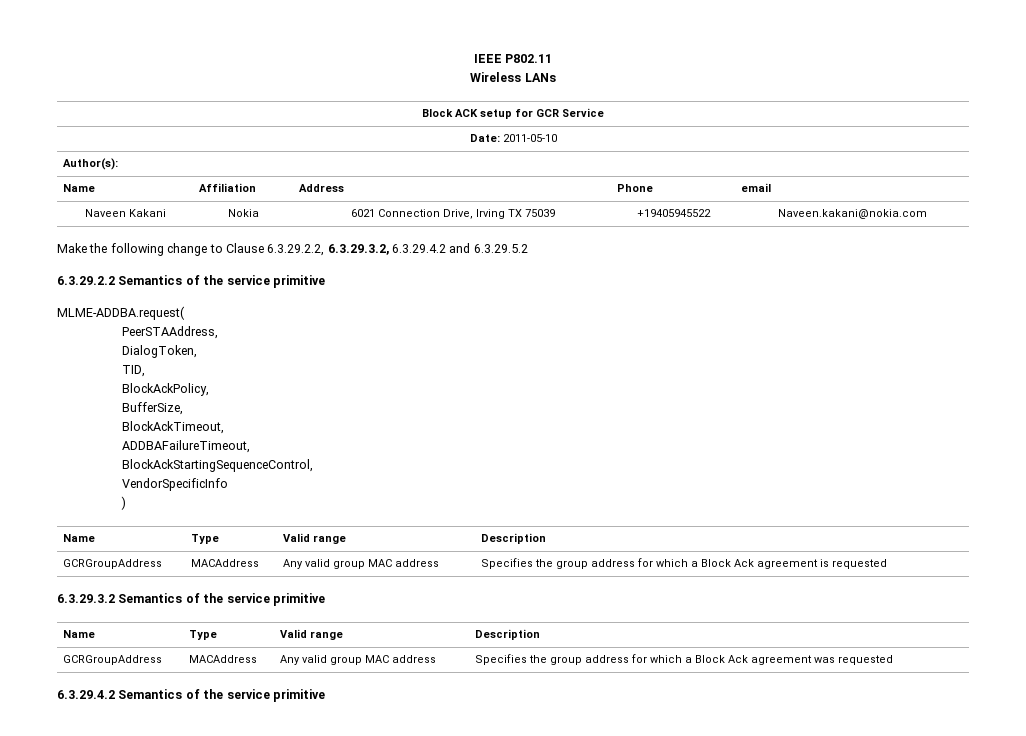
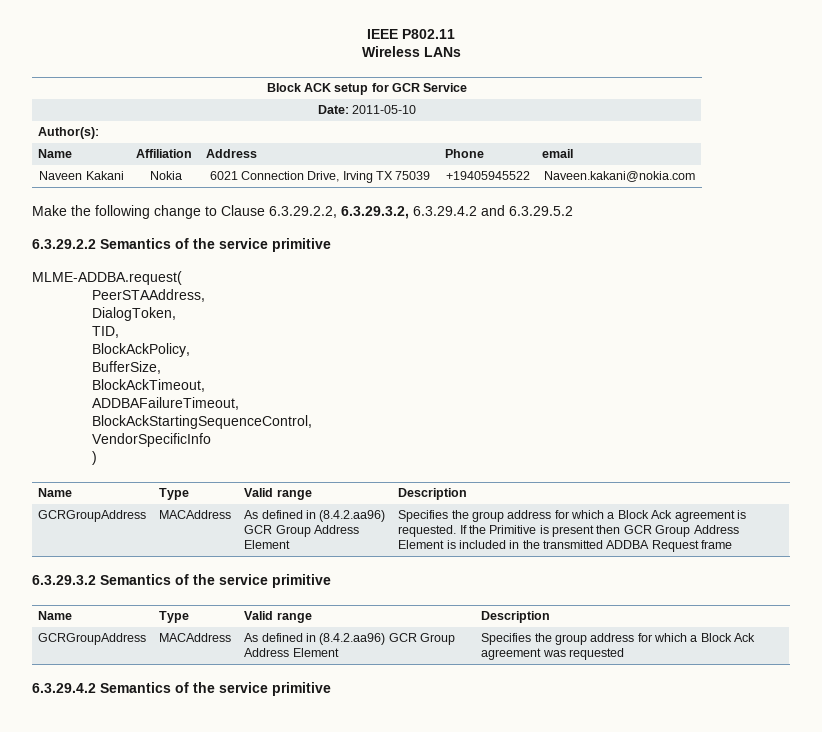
- GCRGroupAddress | MACAddress | Any valid group MAC address | Specifies the group address for which a Block Ack agreement is requested
+ GCRGroupAddress | MACAddress | As defined in (8.4.2.aa96) GCR Group Address Element | Specifies the group address for which a Block Ack agreement is requested. If the Primitive is present then GCR Group Address Element is included in the transmitted ADDBA Request frame
- GCRGroupAddress | MACAddress | Any valid group MAC address | Specifies the group address for which a Block Ack agreement was requested
+ GCRGroupAddress | MACAddress | As defined in (8.4.2.aa96) GCR Group Address Element | Specifies the group address for which a Block Ack agreement was requested

